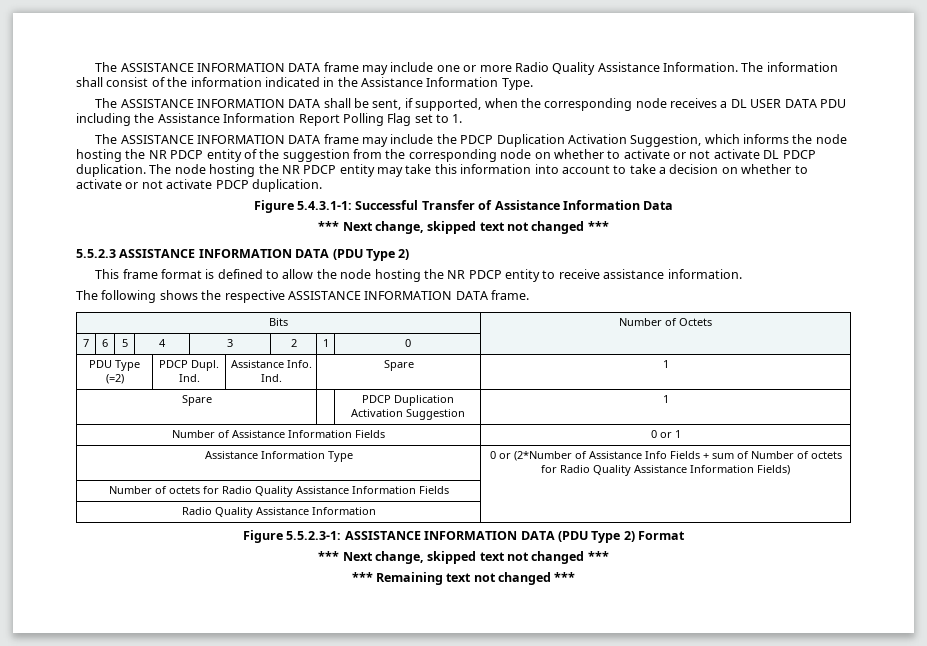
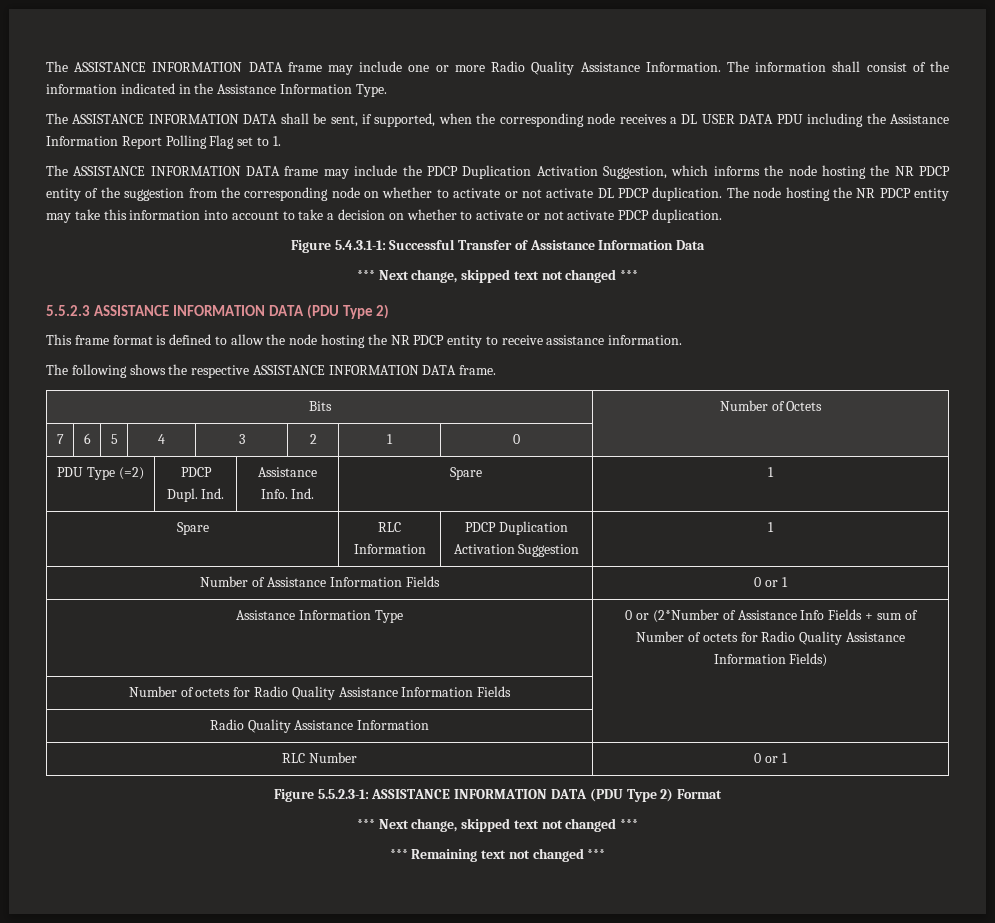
- Spare | | PDCP Duplication Activation Suggestion | 1
+ Spare | RLC Information | PDCP Duplication Activation Suggestion | 1
+ RLC Number | 0 or 1

